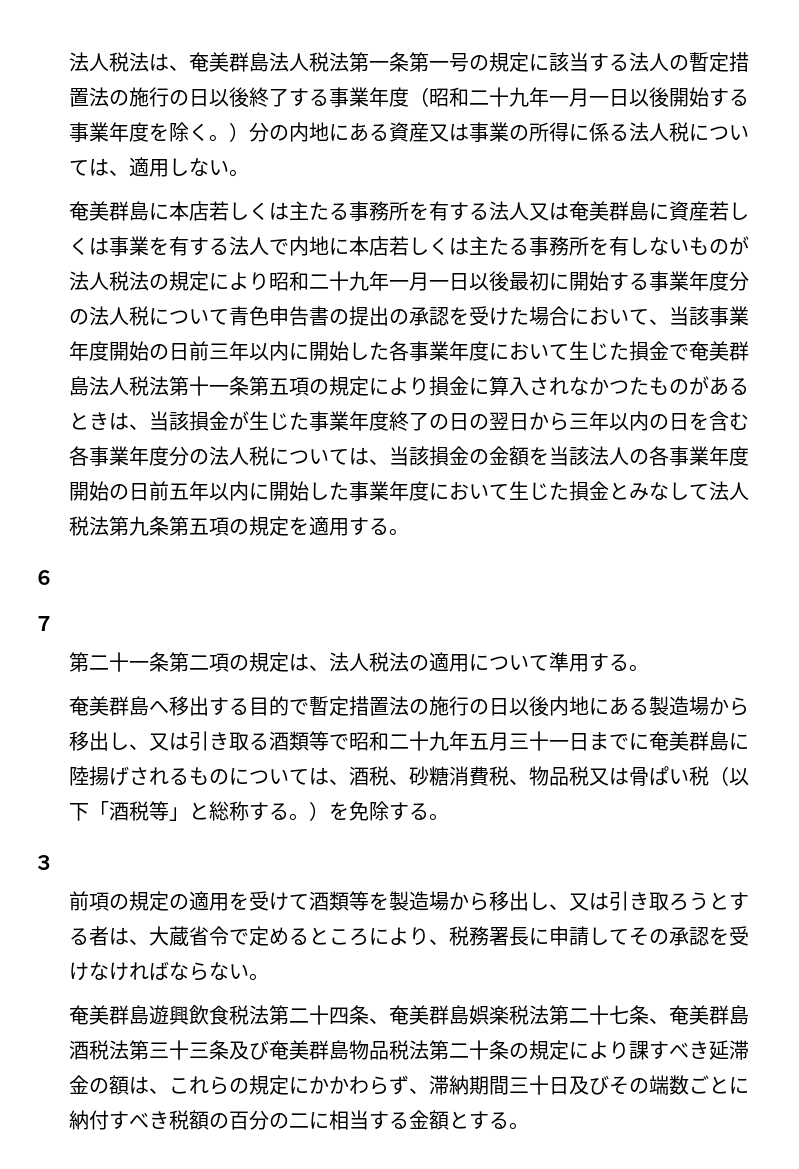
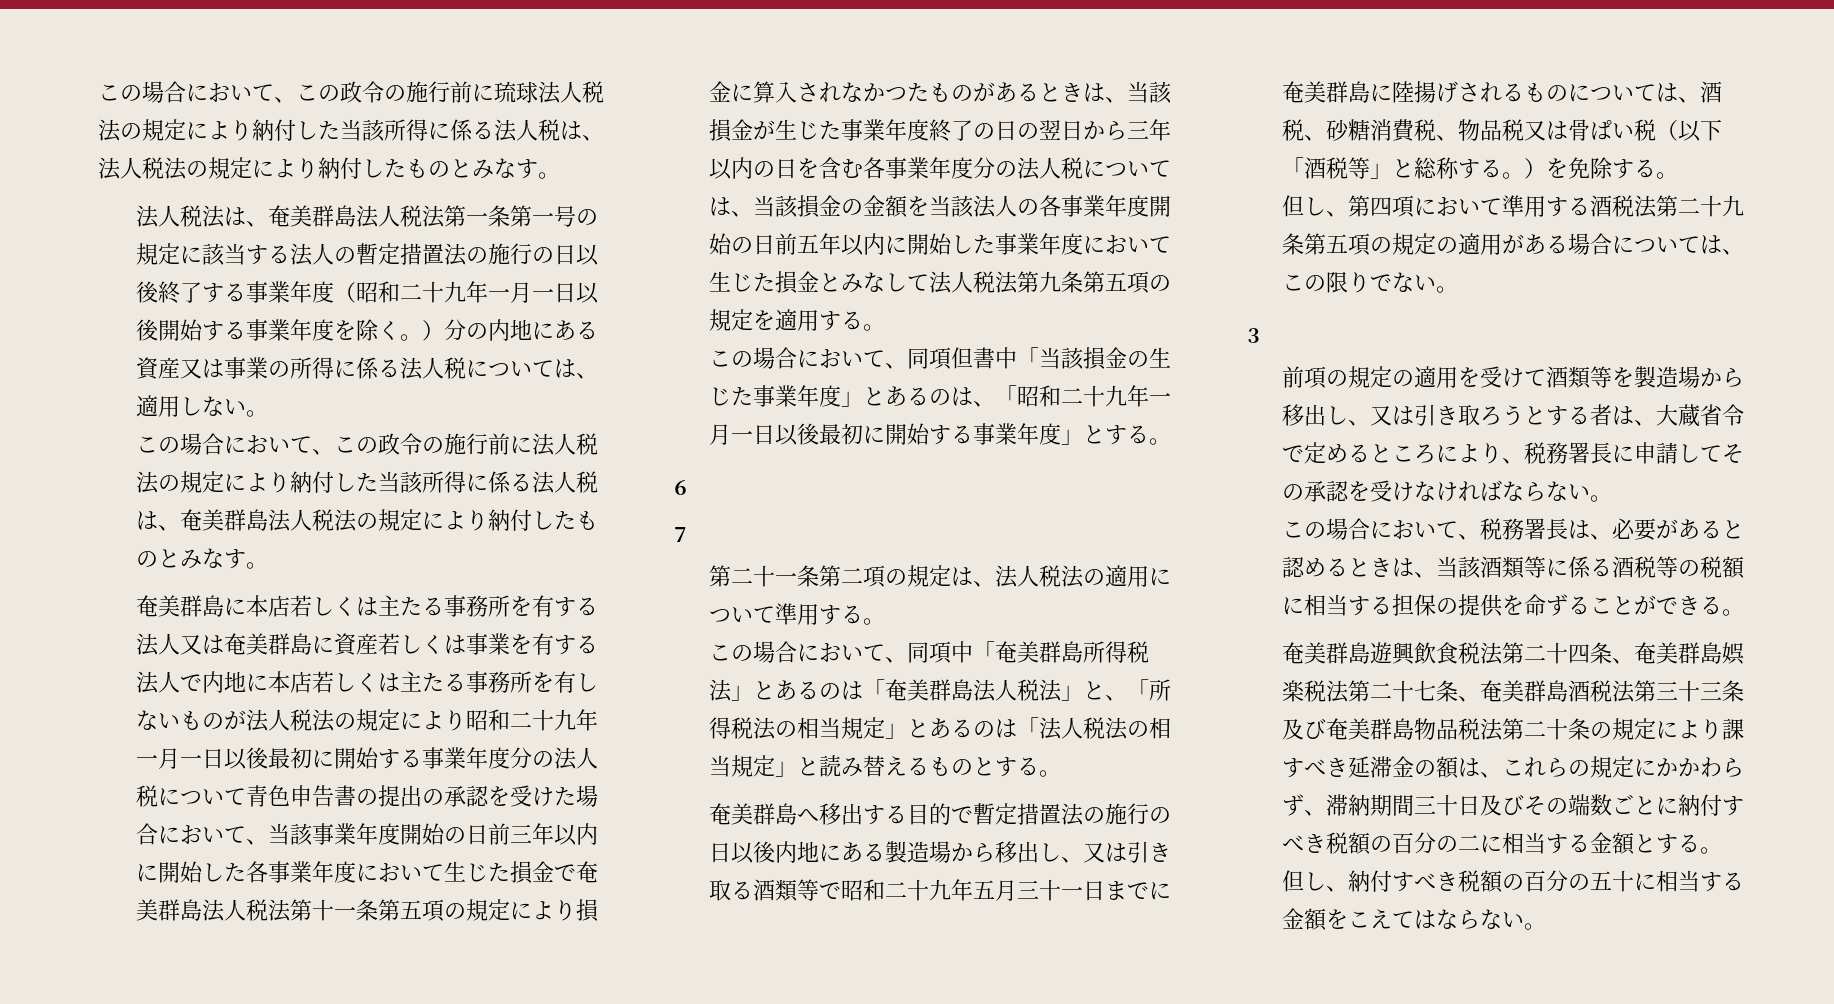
+ この場合において、この政令の施行前に琉球法人税法の規定により納付した当該所得に係る法人税は、法人税法の規定により納付したものとみなす。
+ この場合において、この政令の施行前に法人税法の規定により納付した当該所得に係る法人税は、奄美群島法人税法の規定により納付したものとみなす。
+ この場合において、同項但書中「当該損金の生じた事業年度」とあるのは、「昭和二十九年一月一日以後最初に開始する事業年度」とする。
+ この場合において、同項中「奄美群島所得税法」とあるのは「奄美群島法人税法」と、「所得税法の相当規定」とあるのは「法人税法の相当規定」と読み替えるものとする。
+ 但し、第四項において準用する酒税法第二十九条第五項の規定の適用がある場合については、この限りでない。
+ この場合において、税務署長は、必要があると認めるときは、当該酒類等に係る酒税等の税額に相当する担保の提供を命ずることができる。
+ 但し、納付すべき税額の百分の五十に相当する金額をこえてはならない。

